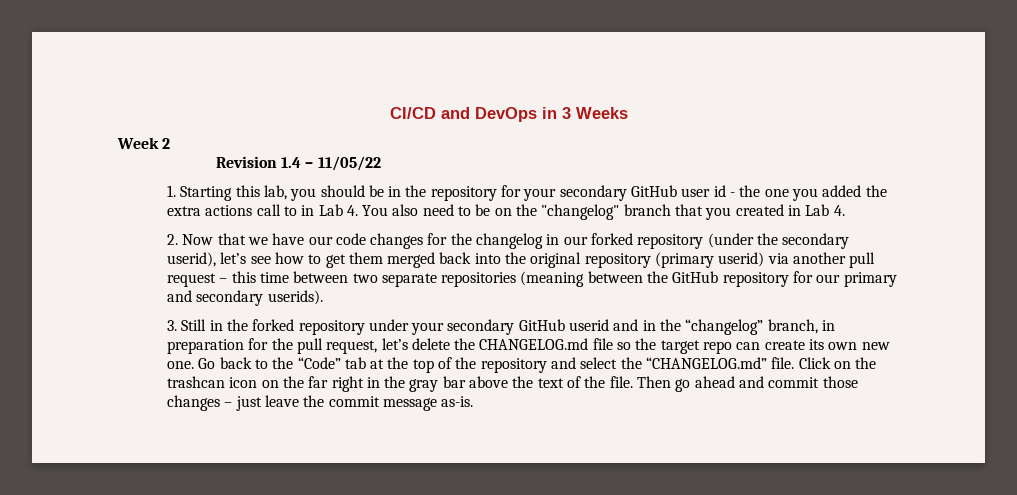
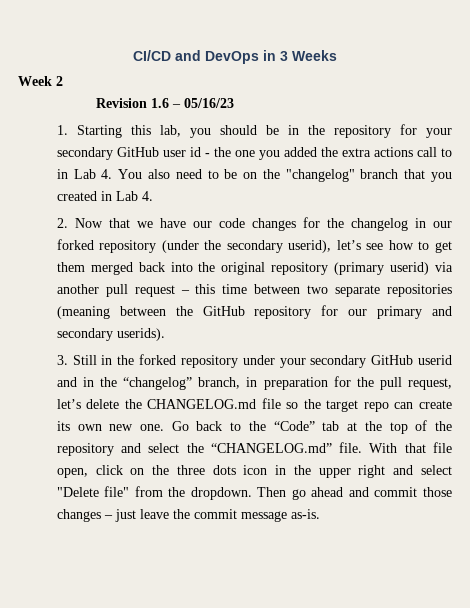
- Revision 1.4 – 11/05/22
+ Revision 1.6 – 05/16/23
- Click on the trashcan icon on the far right in the gray bar above the text of the file.
+ With that file open, click on the three dots icon in the upper right and select "Delete file" from the dropdown.

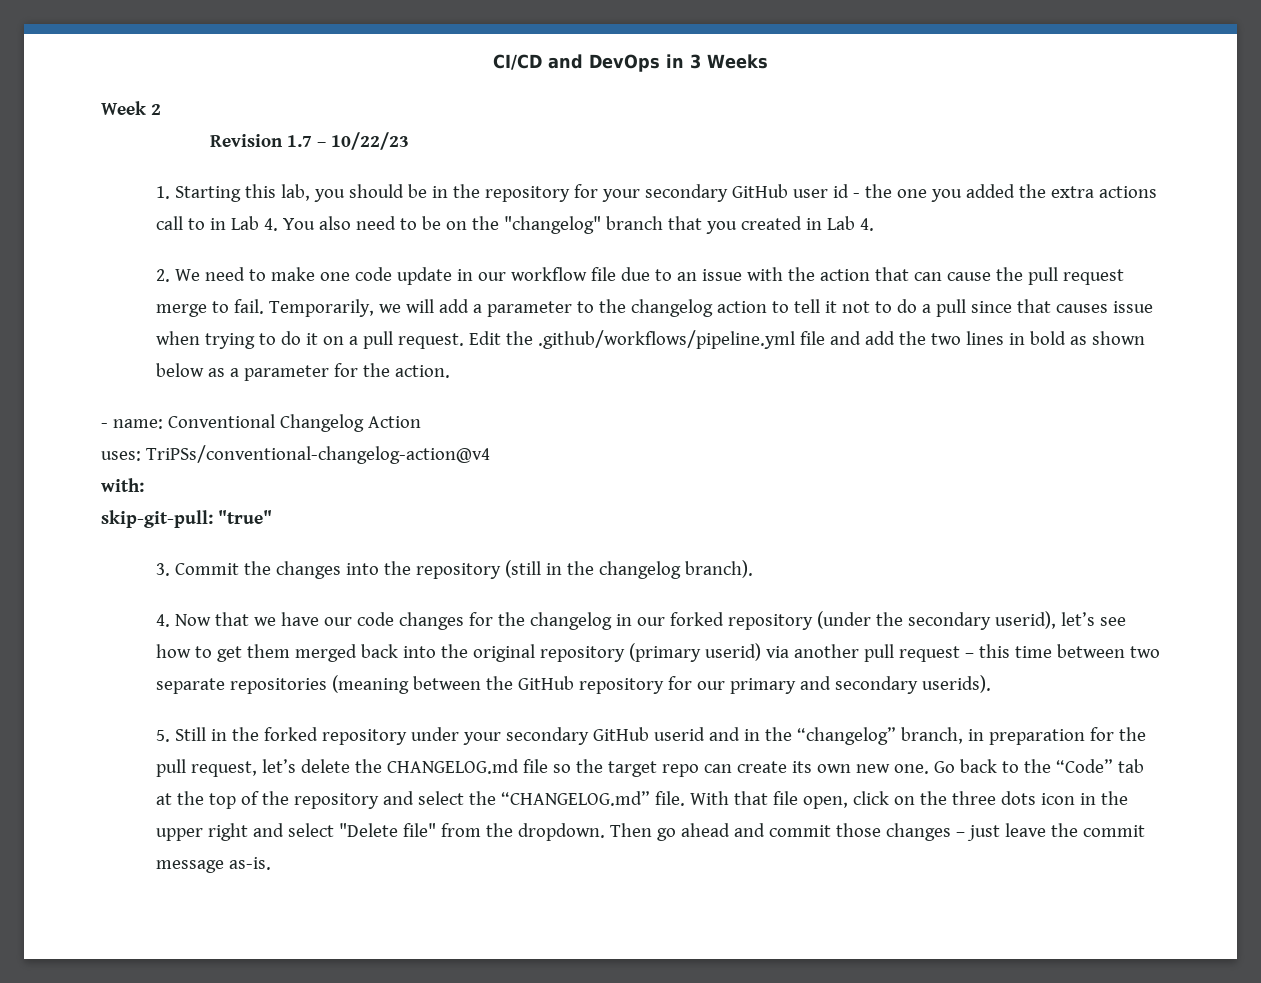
- Revision 1.6 – 05/16/23
+ Revision 1.7 – 10/22/23
- 2. Now that we have our code changes for the changelog in our forked repository (under the secondary userid), let’s see how to get them merged back into the original repository (primary userid) via another pull request – this time between two separate repositories (meaning between the GitHub repository for our primary and secondary userids).
+ 2. We need to make one code update in our workflow file due to an issue with the action that can cause the pull request merge to fail. Temporarily, we will add a parameter to the changelog action to tell it not to do a pull since that causes issue when trying to do it on a pull request. Edit the .github/workflows/pipeline.yml file and add the two lines in bold as shown below as a parameter for the action.
+ - name: Conventional Changelog Action
+ uses: TriPSs/conventional-changelog-action@v4
+ with:
+ skip-git-pull: "true"
+ 3. Commit the changes into the repository (still in the changelog branch).
+ 4. Now that we have our code changes for the changelog in our forked repository (under the secondary userid), let’s see how to get them merged back into the original repository (primary userid) via another pull request – this time between two separate repositories (meaning between the GitHub repository for our primary and secondary userids).
- 3. Still in the forked repository under your secondary GitHub userid and in the “changelog” branch, in preparation for the pull request, let’s delete the CHANGELOG.md file so the target repo can create its own new one.
+ 5. Still in the forked repository under your secondary GitHub userid and in the “changelog” branch, in preparation for the pull request, let’s delete the CHANGELOG.md file so the target repo can create its own new one.

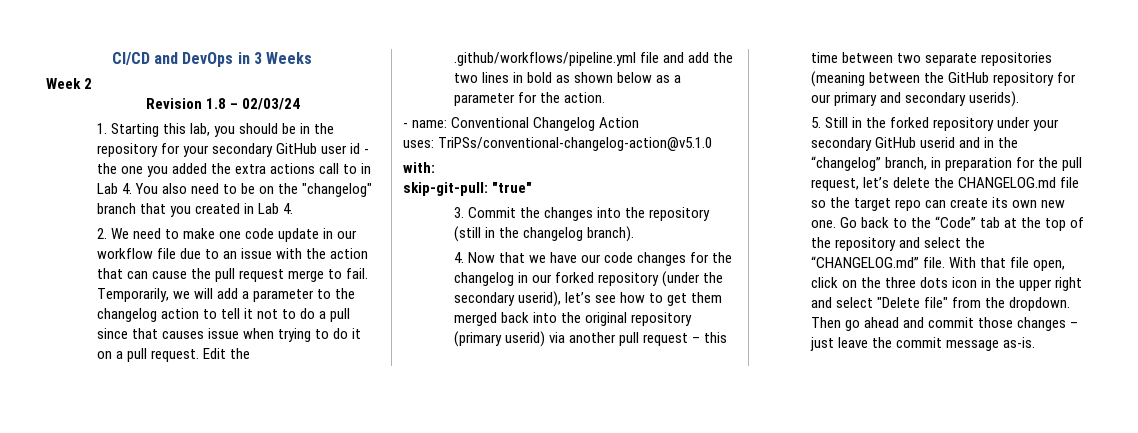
- Revision 1.7 – 10/22/23
+ Revision 1.8 – 02/03/24
- uses: TriPSs/conventional-changelog-action@v4
+ uses: TriPSs/conventional-changelog-action@v5.1.0

